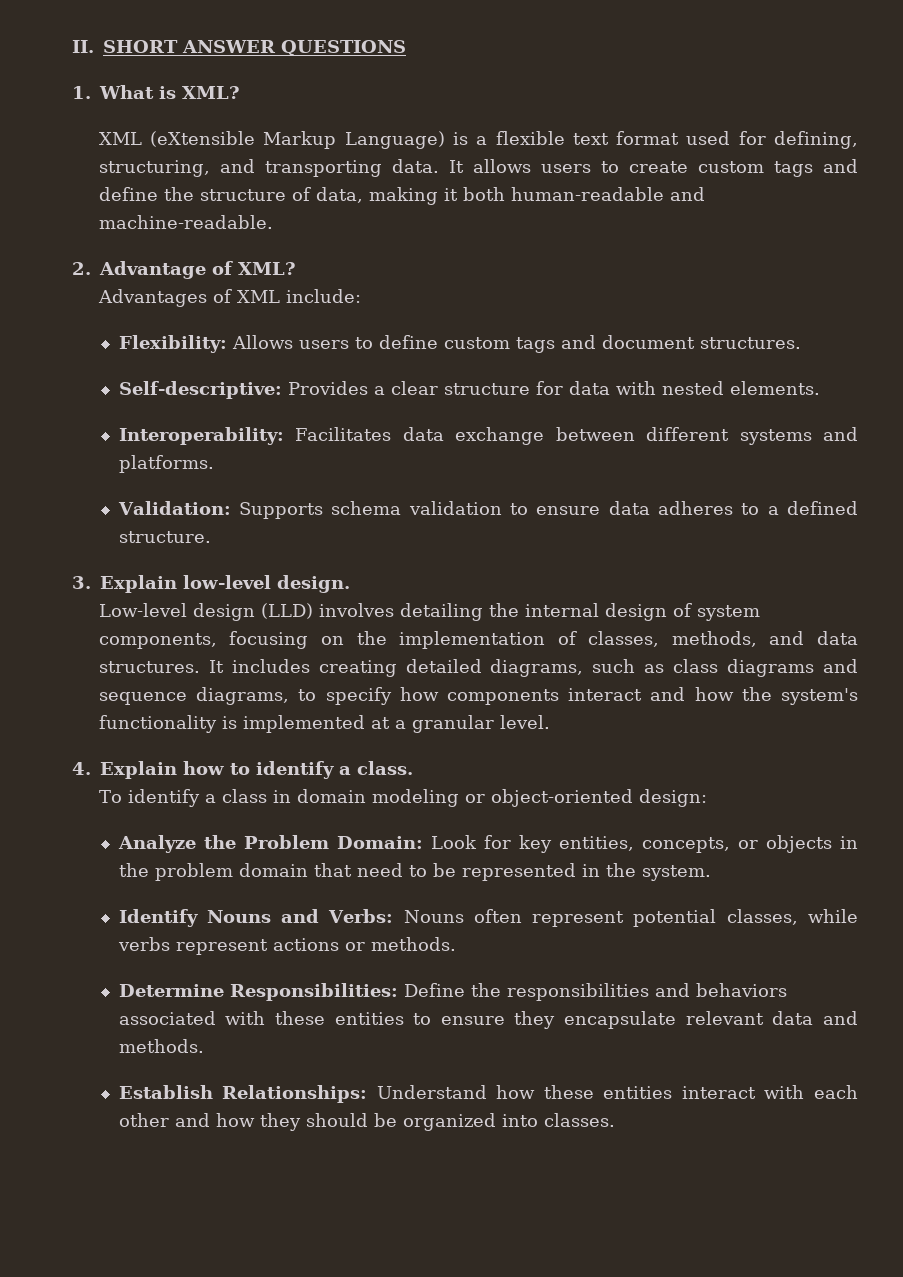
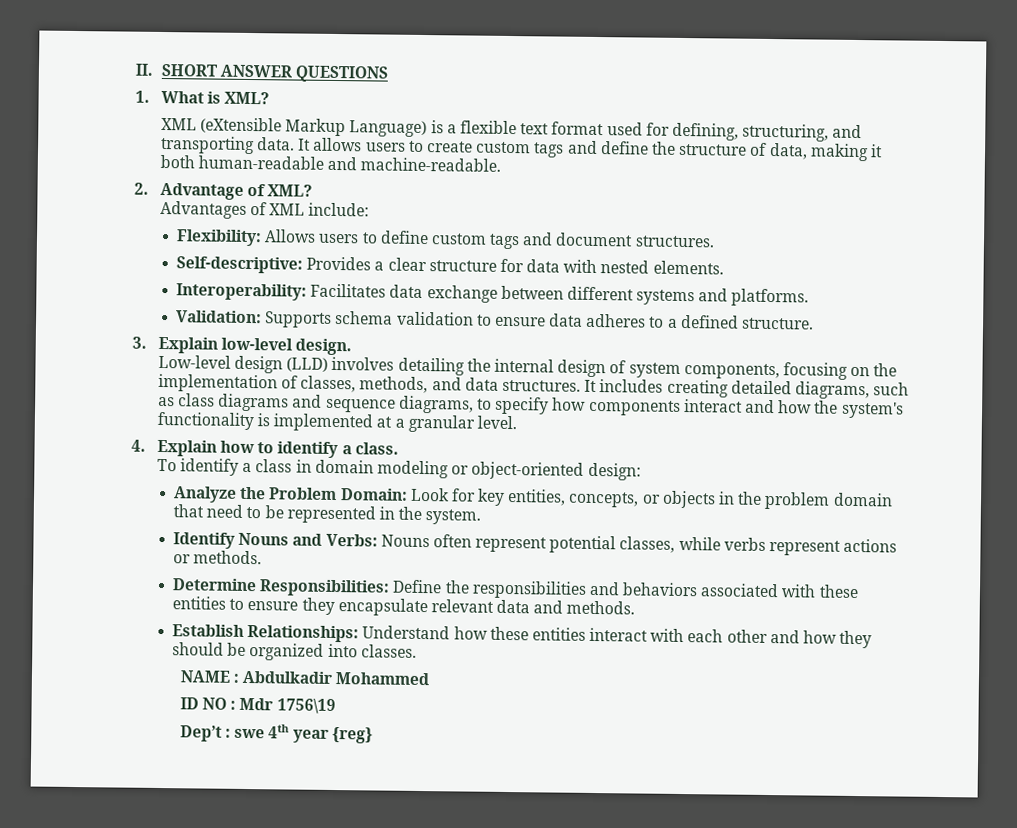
+ NAME : Abdulkadir Mohammed
+ ID NO : Mdr 1756\19
+ Dep’t : swe 4th year {reg}

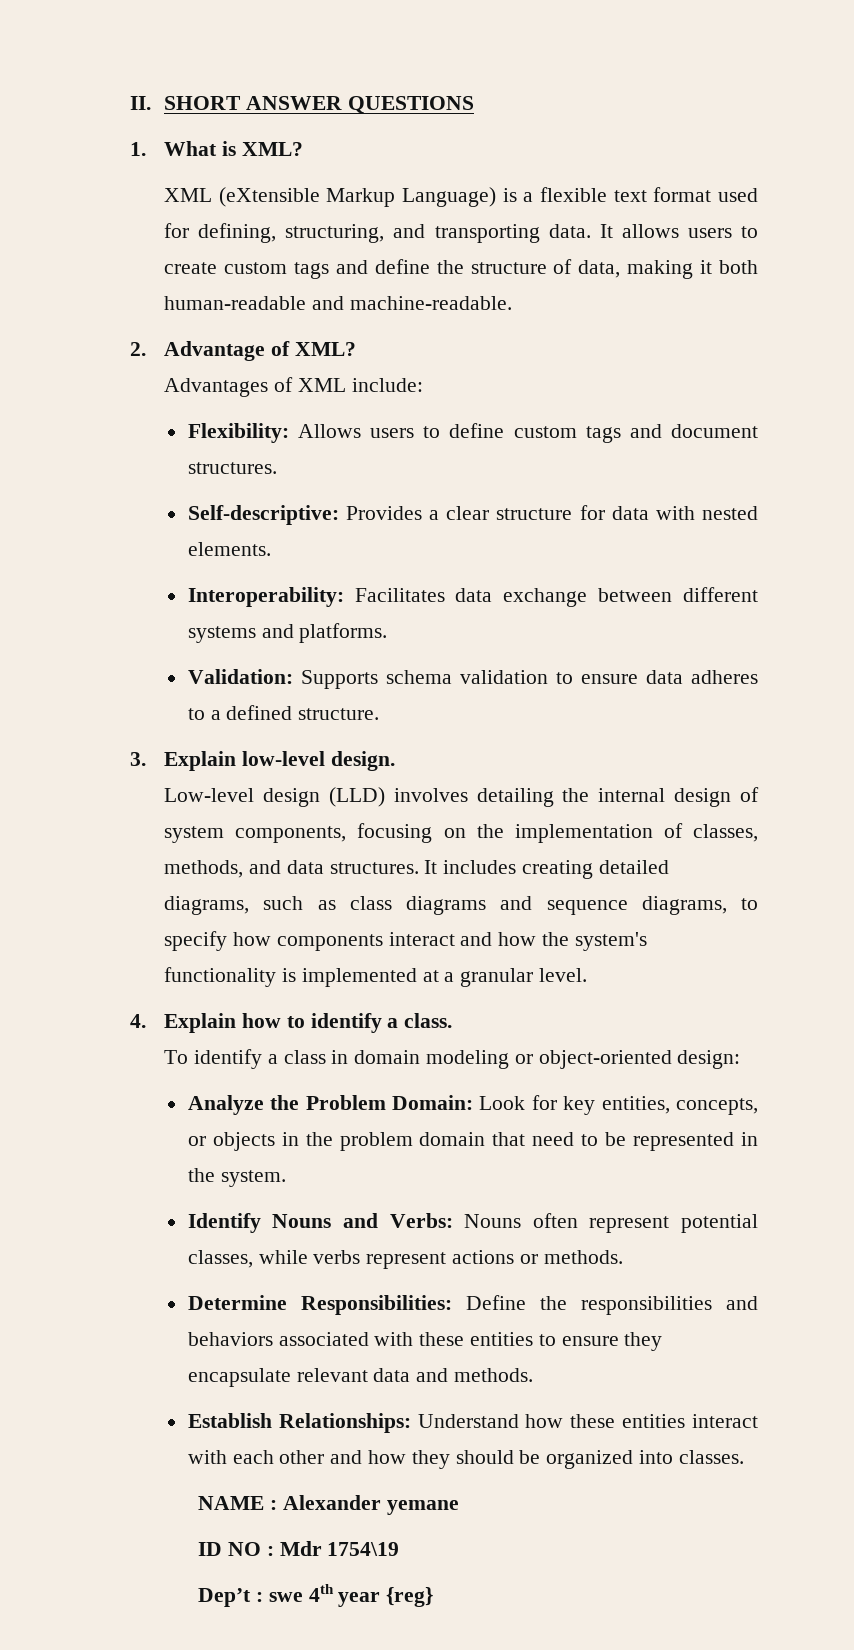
- NAME : Abdulkadir Mohammed
+ NAME : Alexander yemane
- ID NO : Mdr 1756\19
+ ID NO : Mdr 1754\19

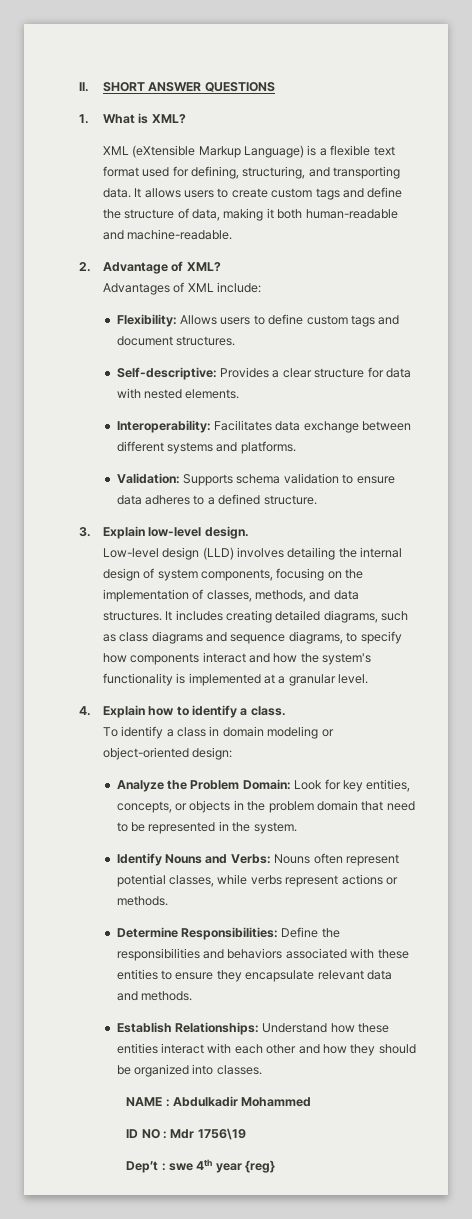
- NAME : Alexander yemane
+ NAME : Abdulkadir Mohammed
- ID NO : Mdr 1754\19
+ ID NO : Mdr 1756\19

